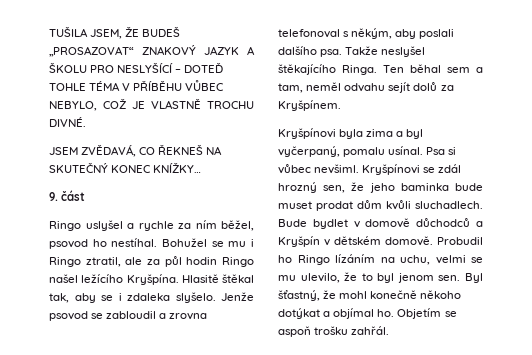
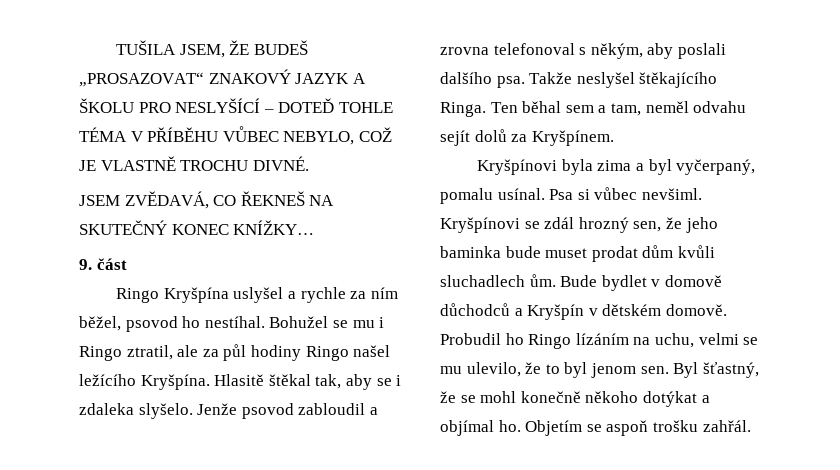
- Ringo uslyšel a rychle za ním běžel, psovod ho nestíhal.
+ Ringo Kryšpína uslyšel a rychle za ním běžel, psovod ho nestíhal.
- Bohužel se mu i Ringo ztratil, ale za půl hodin Ringo našel ležícího Kryšpína.
+ Bohužel se mu i Ringo ztratil, ale za půl hodiny Ringo našel ležícího Kryšpína.
- Jenže psovod se zabloudil a zrovna telefonoval s někým, aby poslali dalšího psa.
+ Jenže psovod zabloudil a zrovna telefonoval s někým, aby poslali dalšího psa.
- Kryšpínovi se zdál hrozný sen, že jeho baminka bude muset prodat dům kvůli sluchadlech.
+ Kryšpínovi se zdál hrozný sen, že jeho baminka bude muset prodat dům kvůli sluchadlech ům.
- Byl šťastný, že mohl konečně někoho dotýkat a objímal ho.
+ Byl šťastný, že se mohl konečně někoho dotýkat a objímal ho.

